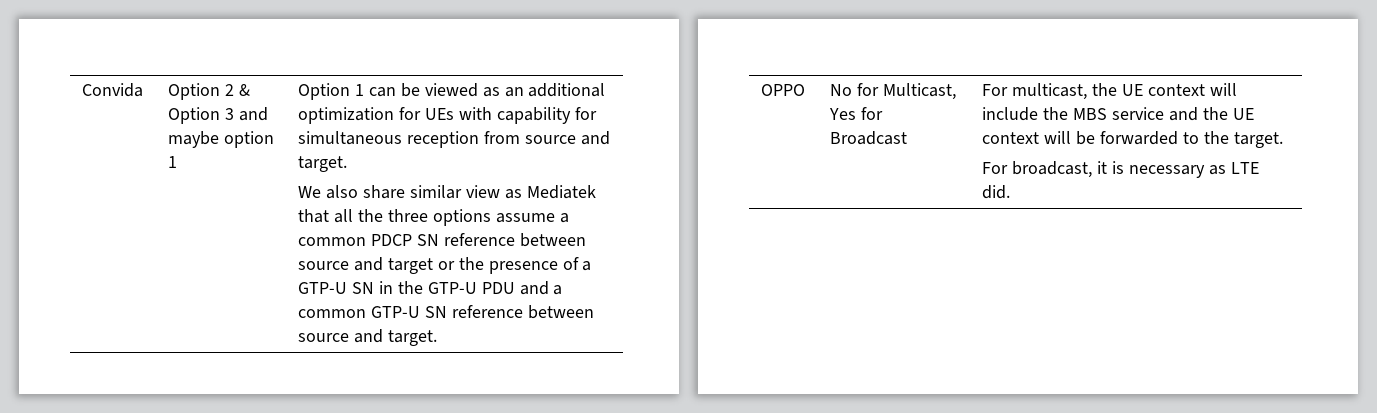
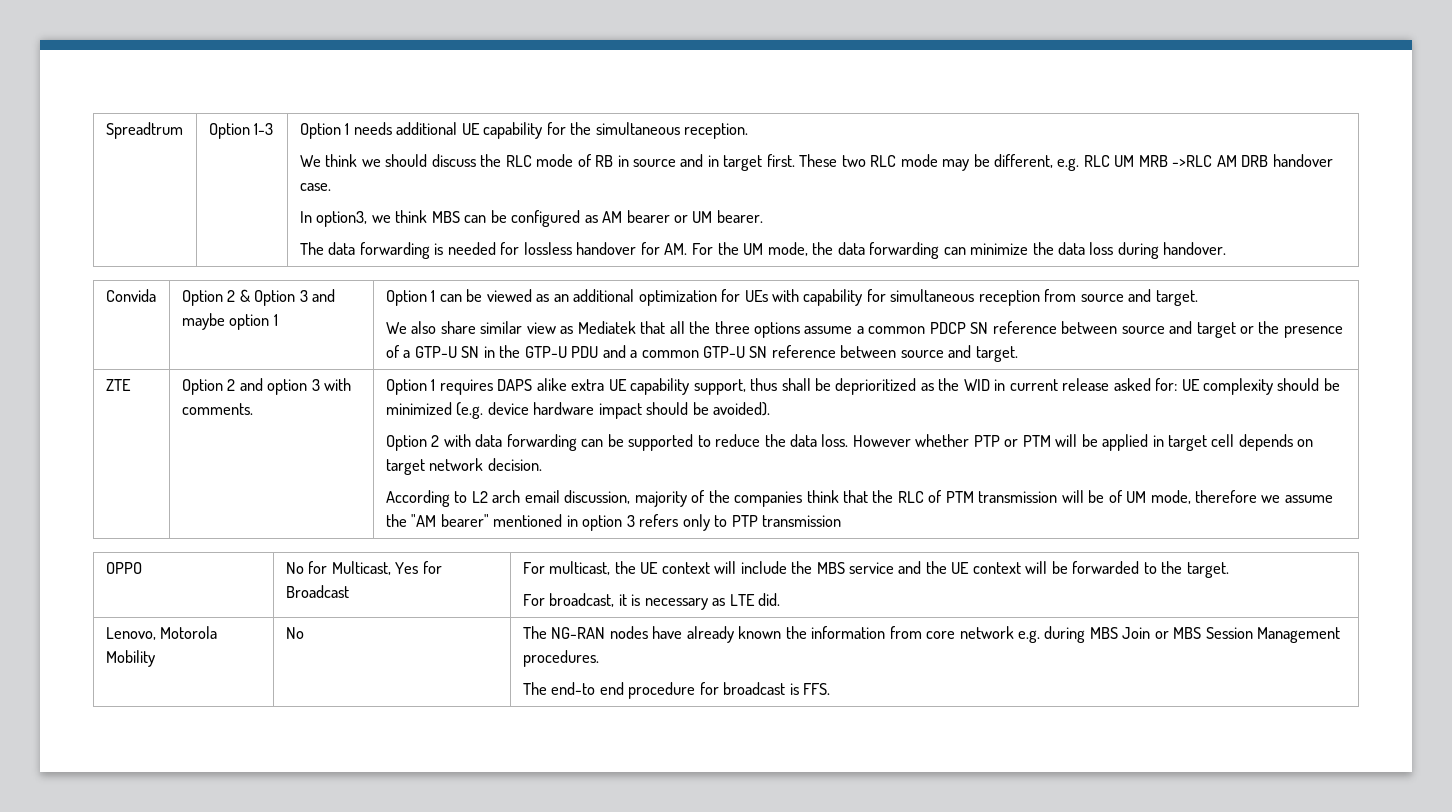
+ Spreadtrum | Option 1-3 | Option 1 needs additional UE capability for the simultaneous reception.
+ We think we should discuss the RLC mode of RB in source and in target first. These two RLC mode may be different, e.g. RLC UM MRB ->RLC AM DRB handover case.
+ In option3, we think MBS can be configured as AM bearer or UM bearer.
+ The data forwarding is needed for lossless handover for AM. For the UM mode, the data forwarding can minimize the data loss during handover.
+ ZTE | Option 2 and option 3 with comments. | Option 1 requires DAPS alike extra UE capability support, thus shall be deprioritized as the WID in current release asked for: UE complexity should be minimized (e.g. device hardware impact should be avoided).
+ Option 2 with data forwarding can be supported to reduce the data loss. However whether PTP or PTM will be applied in target cell depends on target network decision.
+ According to L2 arch email discussion, majority of the companies think that the RLC of PTM transmission will be of UM mode, therefore we assume the "AM bearer" mentioned in option 3 refers only to PTP transmission
+ Lenovo, Motorola Mobility | No | The NG-RAN nodes have already known the information from core network e.g. during MBS Join or MBS Session Management procedures.
+ The end-to end procedure for broadcast is FFS.

